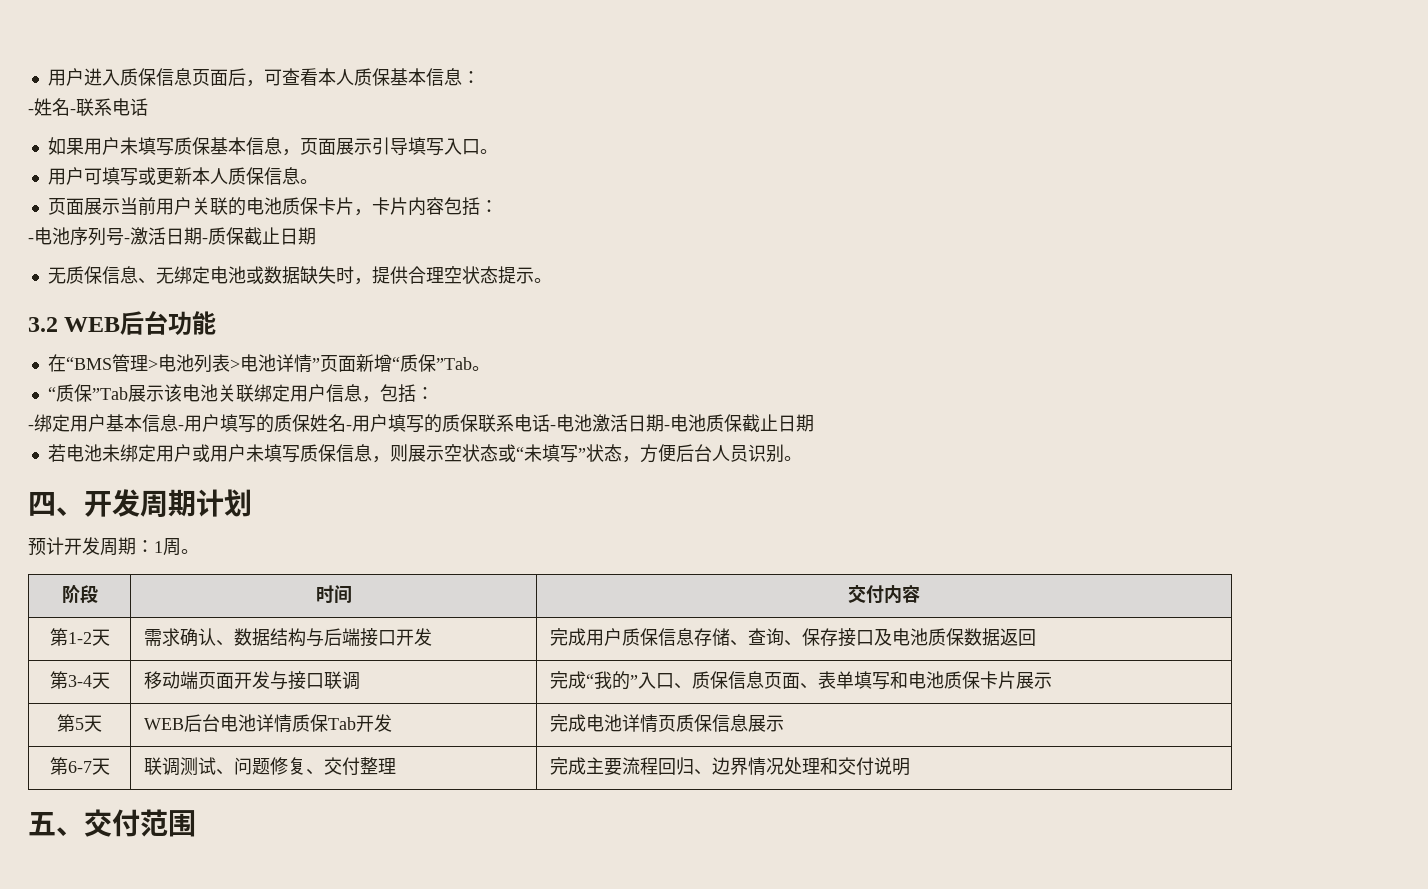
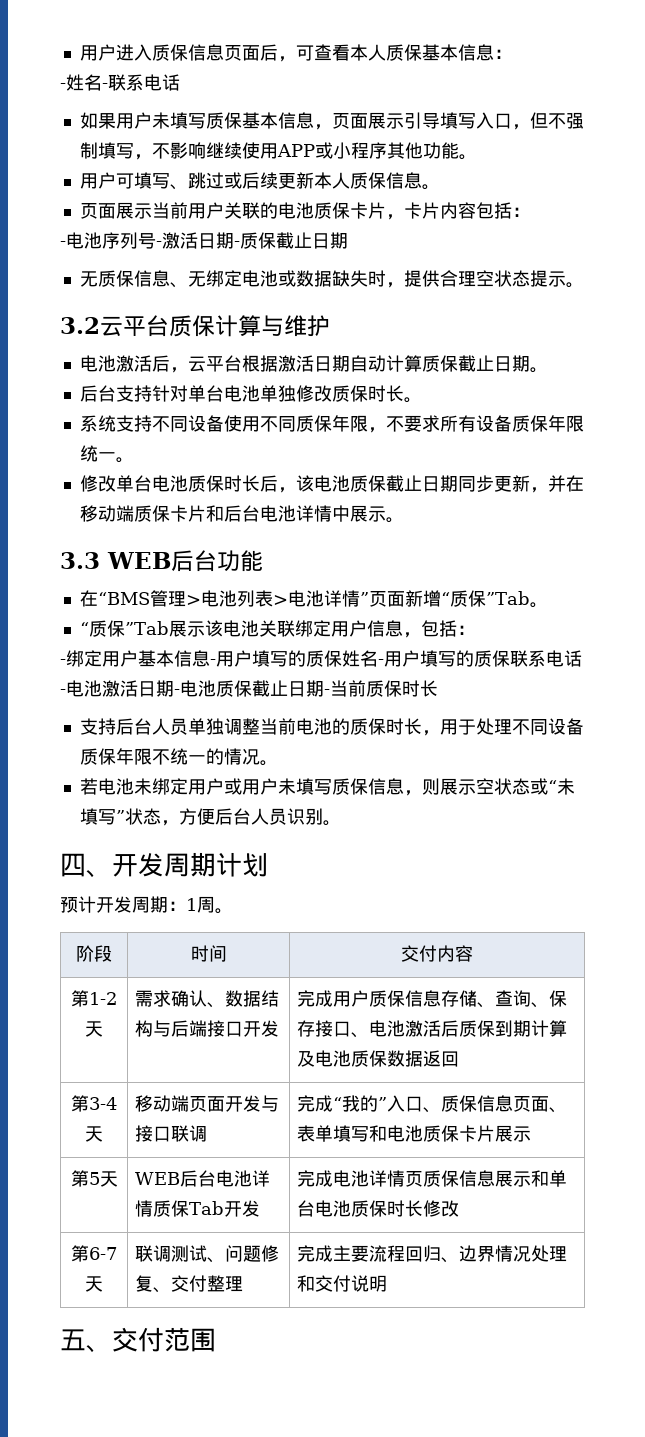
- 如果用户未填写质保基本信息，页面展示引导填写入口。
+ 如果用户未填写质保基本信息，页面展示引导填写入口，但不强制填写，不影响继续使用APP或小程序其他功能。
- 用户可填写或更新本人质保信息。
+ 用户可填写、跳过或后续更新本人质保信息。
- 3.2 WEB后台功能
+ 3.2云平台质保计算与维护
+ 电池激活后，云平台根据激活日期自动计算质保截止日期。
+ 后台支持针对单台电池单独修改质保时长。
+ 系统支持不同设备使用不同质保年限，不要求所有设备质保年限统一。
+ 修改单台电池质保时长后，该电池质保截止日期同步更新，并在移动端质保卡片和后台电池详情中展示。
+ 3.3 WEB后台功能
- -绑定用户基本信息-用户填写的质保姓名-用户填写的质保联系电话-电池激活日期-电池质保截止日期
+ -绑定用户基本信息-用户填写的质保姓名-用户填写的质保联系电话-电池激活日期-电池质保截止日期-当前质保时长
+ 支持后台人员单独调整当前电池的质保时长，用于处理不同设备质保年限不统一的情况。
- 第1-2天 | 需求确认、数据结构与后端接口开发 | 完成用户质保信息存储、查询、保存接口及电池质保数据返回
+ 第1-2天 | 需求确认、数据结构与后端接口开发 | 完成用户质保信息存储、查询、保存接口、电池激活后质保到期计算及电池质保数据返回
- 第5天 | WEB后台电池详情质保Tab开发 | 完成电池详情页质保信息展示
+ 第5天 | WEB后台电池详情质保Tab开发 | 完成电池详情页质保信息展示和单台电池质保时长修改

